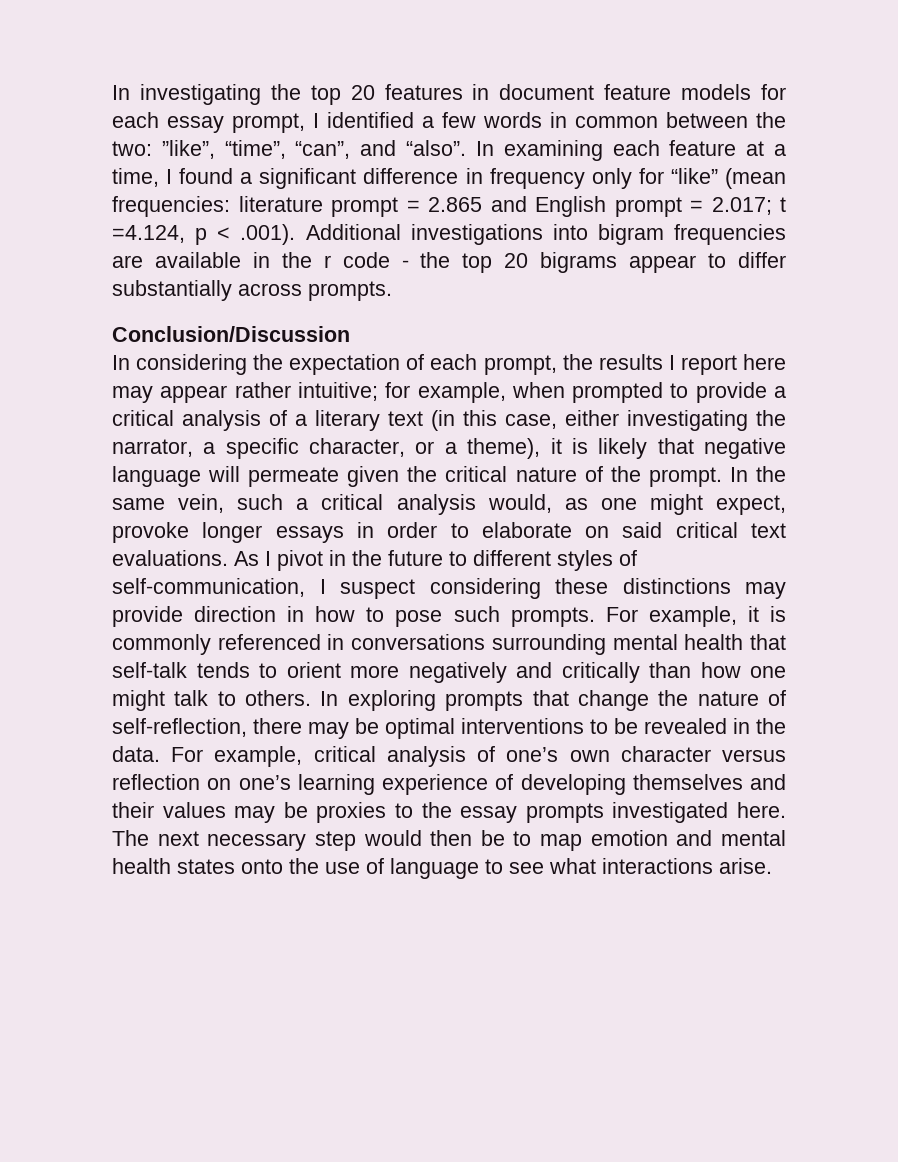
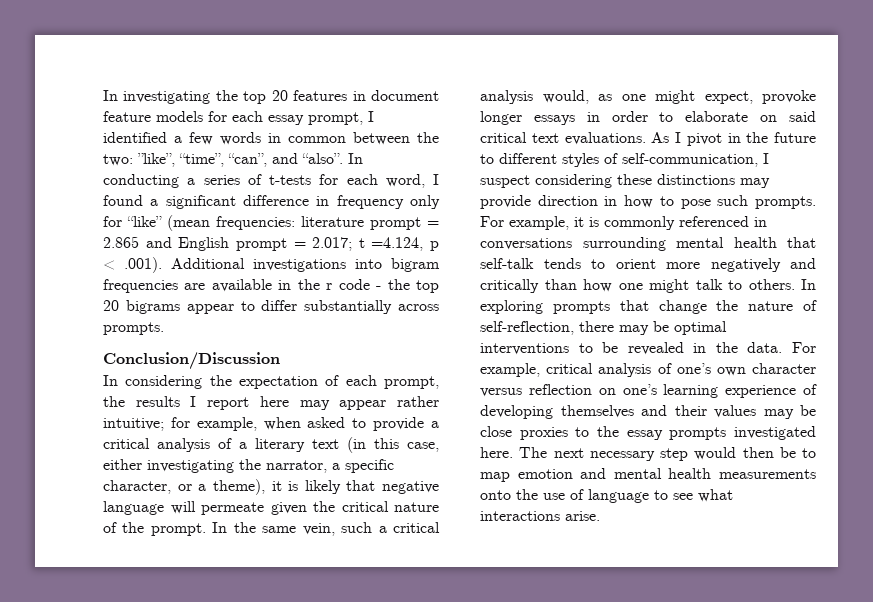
- In examining each feature at a time, I found a significant difference in frequency only for “like” (mean frequencies: literature prompt = 2.865 and English prompt = 2.017; t =4.124, p < .001). Additional investigations into bigram frequencies are available in the r code - the top 20 bigrams appear to differ substantially across prompts.
+ In conducting a series of t-tests for each word, I found a significant difference in frequency only for “like” (mean frequencies: literature prompt = 2.865 and English prompt = 2.017; t =4.124, p < .001). Additional investigations into bigram frequencies are available in the r code - the top 20 bigrams appear to differ substantially across prompts.
- In considering the expectation of each prompt, the results I report here may appear rather intuitive; for example, when prompted to provide a critical analysis of a literary text (in this case, either investigating the narrator, a specific character, or a theme), it is likely that negative language will permeate given the critical nature of the prompt.
+ In considering the expectation of each prompt, the results I report here may appear rather intuitive; for example, when asked to provide a critical analysis of a literary text (in this case, either investigating the narrator, a specific character, or a theme), it is likely that negative language will permeate given the critical nature of the prompt.
- For example, critical analysis of one’s own character versus reflection on one’s learning experience of developing themselves and their values may be proxies to the essay prompts investigated here.
+ For example, critical analysis of one’s own character versus reflection on one’s learning experience of developing themselves and their values may be close proxies to the essay prompts investigated here.
- The next necessary step would then be to map emotion and mental health states onto the use of language to see what interactions arise.
+ The next necessary step would then be to map emotion and mental health measurements onto the use of language to see what interactions arise.

